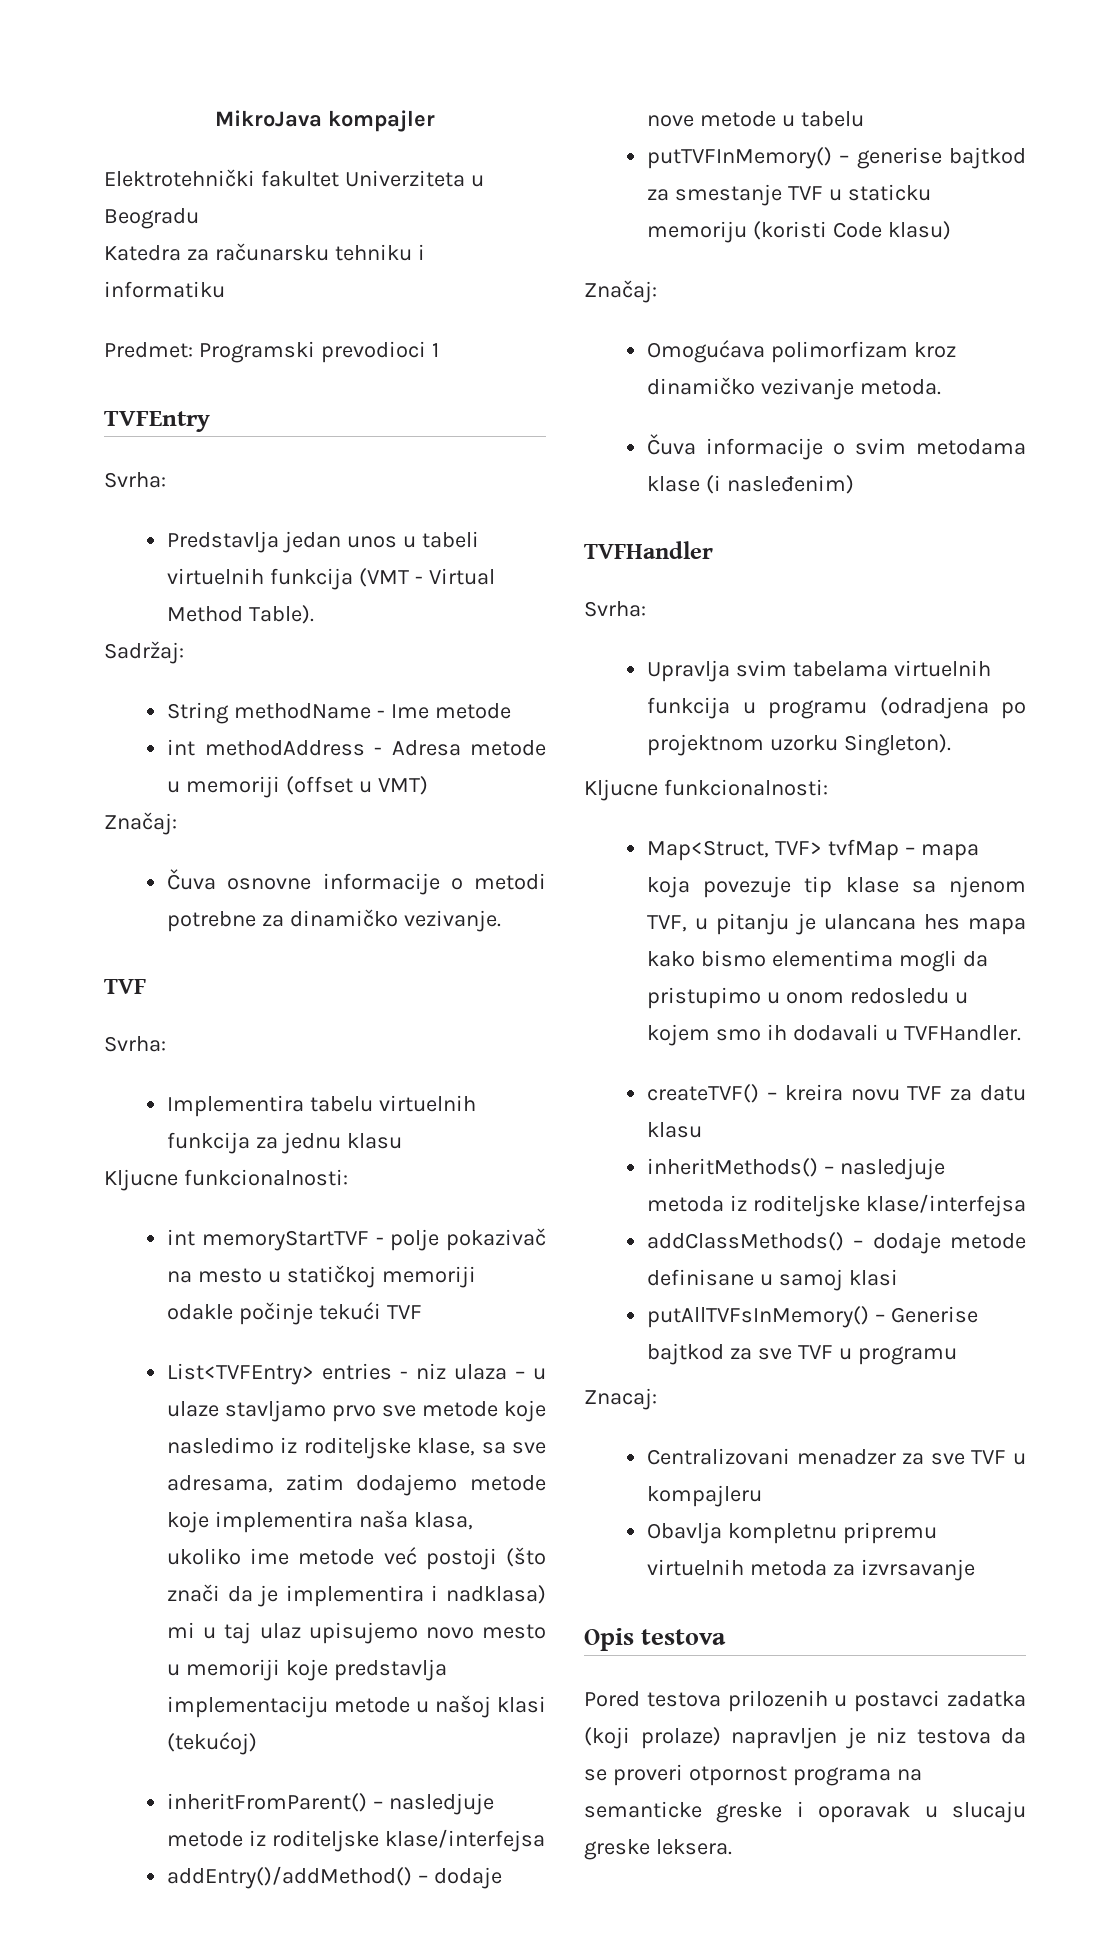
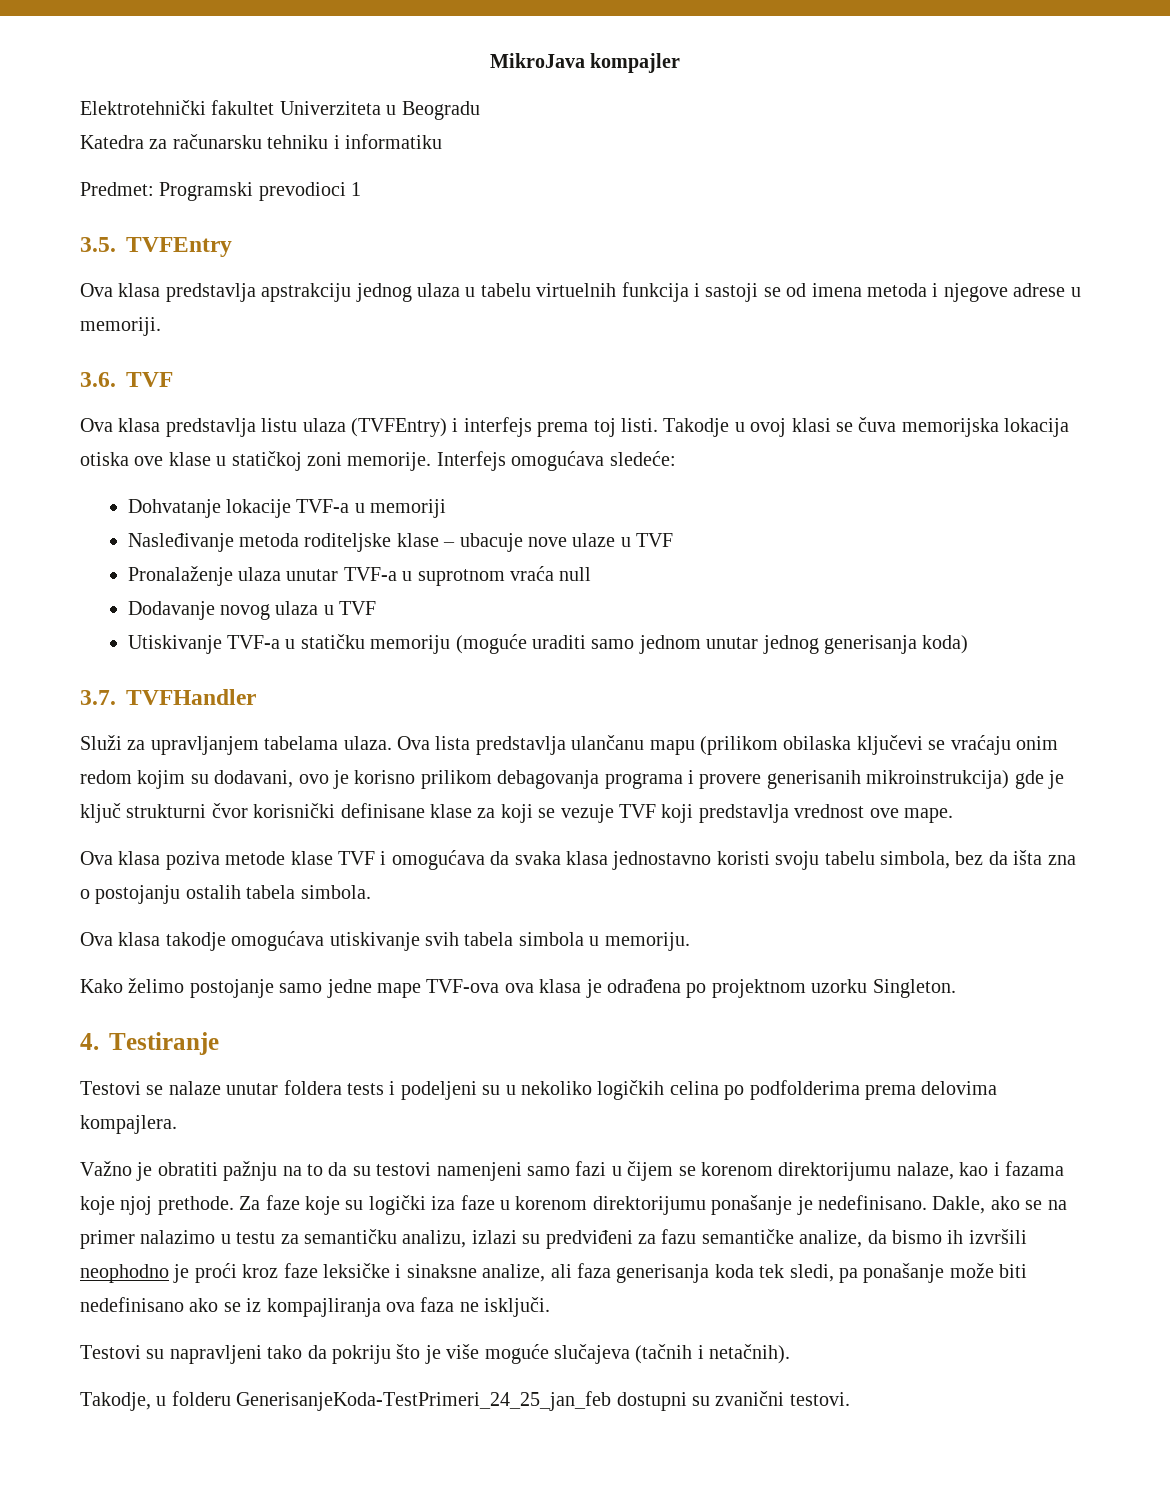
- TVFEntry
- Svrha:
- Predstavlja jedan unos u tabeli virtuelnih funkcija (VMT - Virtual Method Table).
- Sadržaj:
- String methodName - Ime metode
- int methodAddress - Adresa metode u memoriji (offset u VMT)
- Značaj:
- Čuva osnovne informacije o metodi potrebne za dinamičko vezivanje.
- TVF
- Svrha:
- Implementira tabelu virtuelnih funkcija za jednu klasu
- Kljucne funkcionalnosti:
- int memoryStartTVF - polje pokazivač na mesto u statičkoj memoriji odakle počinje tekući TVF
- List<TVFEntry> entries - niz ulaza – u ulaze stavljamo prvo sve metode koje nasledimo iz roditeljske klase, sa sve adresama, zatim dodajemo metode koje implementira naša klasa, ukoliko ime metode već postoji (što znači da je implementira i nadklasa) mi u taj ulaz upisujemo novo mesto u memoriji koje predstavlja implementaciju metode u našoj klasi (tekućoj)
- inheritFromParent() – nasledjuje metode iz roditeljske klase/interfejsa
- addEntry()/addMethod() – dodaje nove metode u tabelu
- putTVFInMemory() – generise bajtkod za smestanje TVF u staticku memoriju (koristi Code klasu)
- Značaj:
- Omogućava polimorfizam kroz dinamičko vezivanje metoda.
- Čuva informacije o svim metodama klase (i nasleđenim)
- TVFHandler
- Svrha:
- Upravlja svim tabelama virtuelnih funkcija u programu (odradjena po projektnom uzorku Singleton).
- Kljucne funkcionalnosti:
- Map<Struct, TVF> tvfMap – mapa koja povezuje tip klase sa njenom TVF, u pitanju je ulancana hes mapa kako bismo elementima mogli da pristupimo u onom redosledu u kojem smo ih dodavali u TVFHandler.
- createTVF() – kreira novu TVF za datu klasu
- inheritMethods() – nasledjuje metoda iz roditeljske klase/interfejsa
- addClassMethods() – dodaje metode definisane u samoj klasi
- putAllTVFsInMemory() – Generise bajtkod za sve TVF u programu
- Znacaj:
- Centralizovani menadzer za sve TVF u kompajleru
- Obavlja kompletnu pripremu virtuelnih metoda za izvrsavanje
- Opis testova
- Pored testova prilozenih u postavci zadatka (koji prolaze) napravljen je niz testova da se proveri otpornost programa na semanticke greske i oporavak u slucaju greske leksera.
+ 3.5. TVFEntry
+ Ova klasa predstavlja apstrakciju jednog ulaza u tabelu virtuelnih funkcija i sastoji se od imena metoda i njegove adrese u memoriji.
+ 3.6. TVF
+ Ova klasa predstavlja listu ulaza (TVFEntry) i interfejs prema toj listi. Takodje u ovoj klasi se čuva memorijska lokacija otiska ove klase u statičkoj zoni memorije. Interfejs omogućava sledeće:
+ Dohvatanje lokacije TVF-a u memoriji
+ Nasleđivanje metoda roditeljske klase – ubacuje nove ulaze u TVF
+ Pronalaženje ulaza unutar TVF-a u suprotnom vraća null
+ Dodavanje novog ulaza u TVF
+ Utiskivanje TVF-a u statičku memoriju (moguće uraditi samo jednom unutar jednog generisanja koda)
+ 3.7. TVFHandler
+ Služi za upravljanjem tabelama ulaza. Ova lista predstavlja ulančanu mapu (prilikom obilaska ključevi se vraćaju onim redom kojim su dodavani, ovo je korisno prilikom debagovanja programa i provere generisanih mikroinstrukcija) gde je ključ strukturni čvor korisnički definisane klase za koji se vezuje TVF koji predstavlja vrednost ove mape.
+ Ova klasa poziva metode klase TVF i omogućava da svaka klasa jednostavno koristi svoju tabelu simbola, bez da išta zna o postojanju ostalih tabela simbola.
+ Ova klasa takodje omogućava utiskivanje svih tabela simbola u memoriju.
+ Kako želimo postojanje samo jedne mape TVF-ova ova klasa je odrađena po projektnom uzorku Singleton.
+ 4. Testiranje
+ Testovi se nalaze unutar foldera tests i podeljeni su u nekoliko logičkih celina po podfolderima prema delovima kompajlera.
+ Važno je obratiti pažnju na to da su testovi namenjeni samo fazi u čijem se korenom direktorijumu nalaze, kao i fazama koje njoj prethode. Za faze koje su logički iza faze u korenom direktorijumu ponašanje je nedefinisano. Dakle, ako se na primer nalazimo u testu za semantičku analizu, izlazi su predviđeni za fazu semantičke analize, da bismo ih izvršili neophodno je proći kroz faze leksičke i sinaksne analize, ali faza generisanja koda tek sledi, pa ponašanje može biti nedefinisano ako se iz kompajliranja ova faza ne isključi.
+ Testovi su napravljeni tako da pokriju što je više moguće slučajeva (tačnih i netačnih).
+ Takodje, u folderu GenerisanjeKoda-TestPrimeri_24_25_jan_feb dostupni su zvanični testovi.

